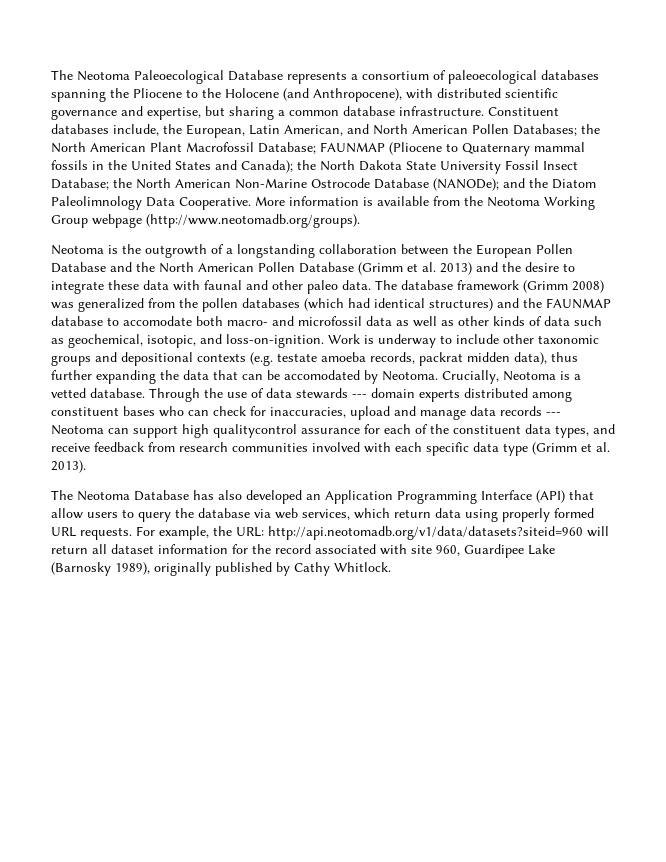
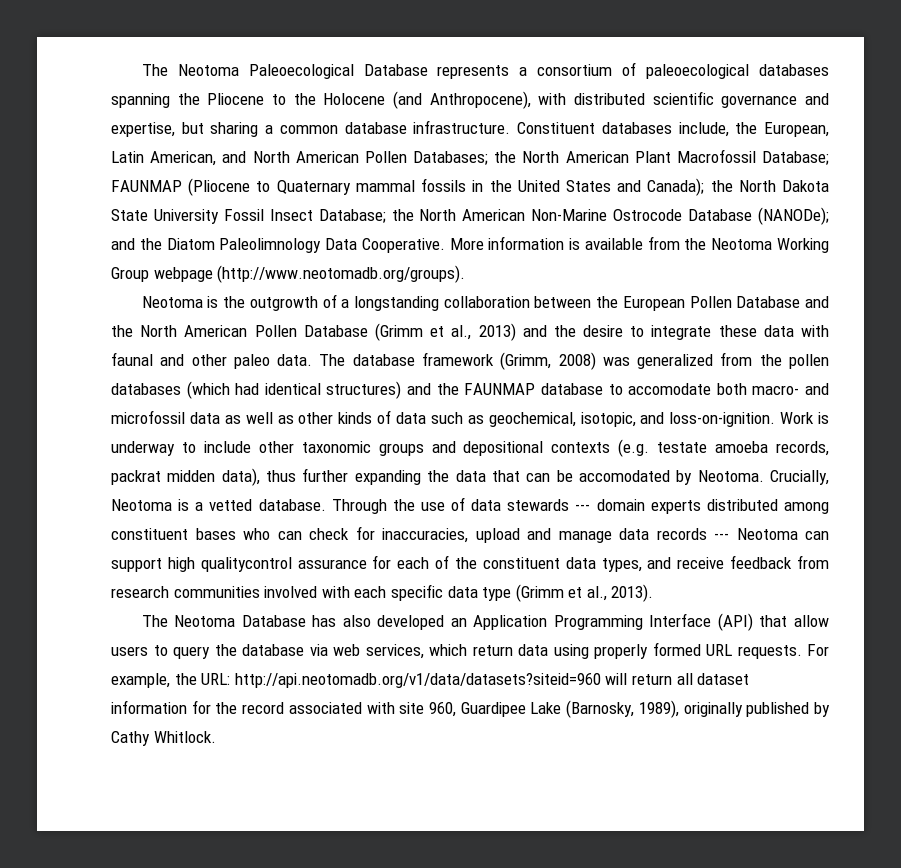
- Neotoma is the outgrowth of a longstanding collaboration between the European Pollen Database and the North American Pollen Database (Grimm et al. 2013) and the desire to integrate these data with faunal and other paleo data.
+ Neotoma is the outgrowth of a longstanding collaboration between the European Pollen Database and the North American Pollen Database (Grimm et al., 2013) and the desire to integrate these data with faunal and other paleo data.
- The database framework (Grimm 2008) was generalized from the pollen databases (which had identical structures) and the FAUNMAP database to accomodate both macro- and microfossil data as well as other kinds of data such as geochemical, isotopic, and loss-on-ignition.
+ The database framework (Grimm, 2008) was generalized from the pollen databases (which had identical structures) and the FAUNMAP database to accomodate both macro- and microfossil data as well as other kinds of data such as geochemical, isotopic, and loss-on-ignition.
- Through the use of data stewards --- domain experts distributed among constituent bases who can check for inaccuracies, upload and manage data records --- Neotoma can support high qualitycontrol assurance for each of the constituent data types, and receive feedback from research communities involved with each specific data type (Grimm et al. 2013).
+ Through the use of data stewards --- domain experts distributed among constituent bases who can check for inaccuracies, upload and manage data records --- Neotoma can support high qualitycontrol assurance for each of the constituent data types, and receive feedback from research communities involved with each specific data type (Grimm et al., 2013).
- For example, the URL: http://api.neotomadb.org/v1/data/datasets?siteid=960 will return all dataset information for the record associated with site 960, Guardipee Lake (Barnosky 1989), originally published by Cathy Whitlock.
+ For example, the URL: http://api.neotomadb.org/v1/data/datasets?siteid=960 will return all dataset information for the record associated with site 960, Guardipee Lake (Barnosky, 1989), originally published by Cathy Whitlock.

